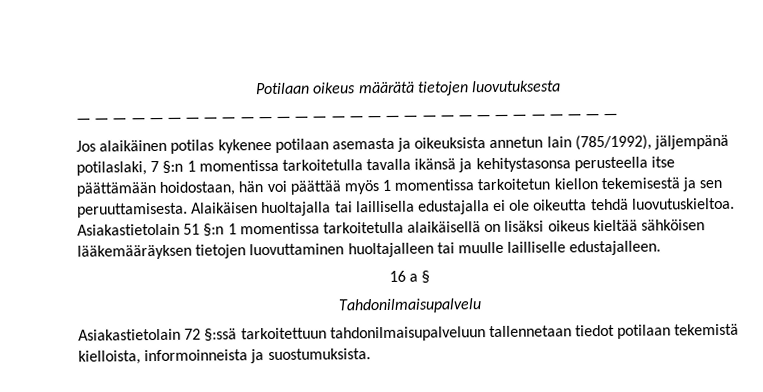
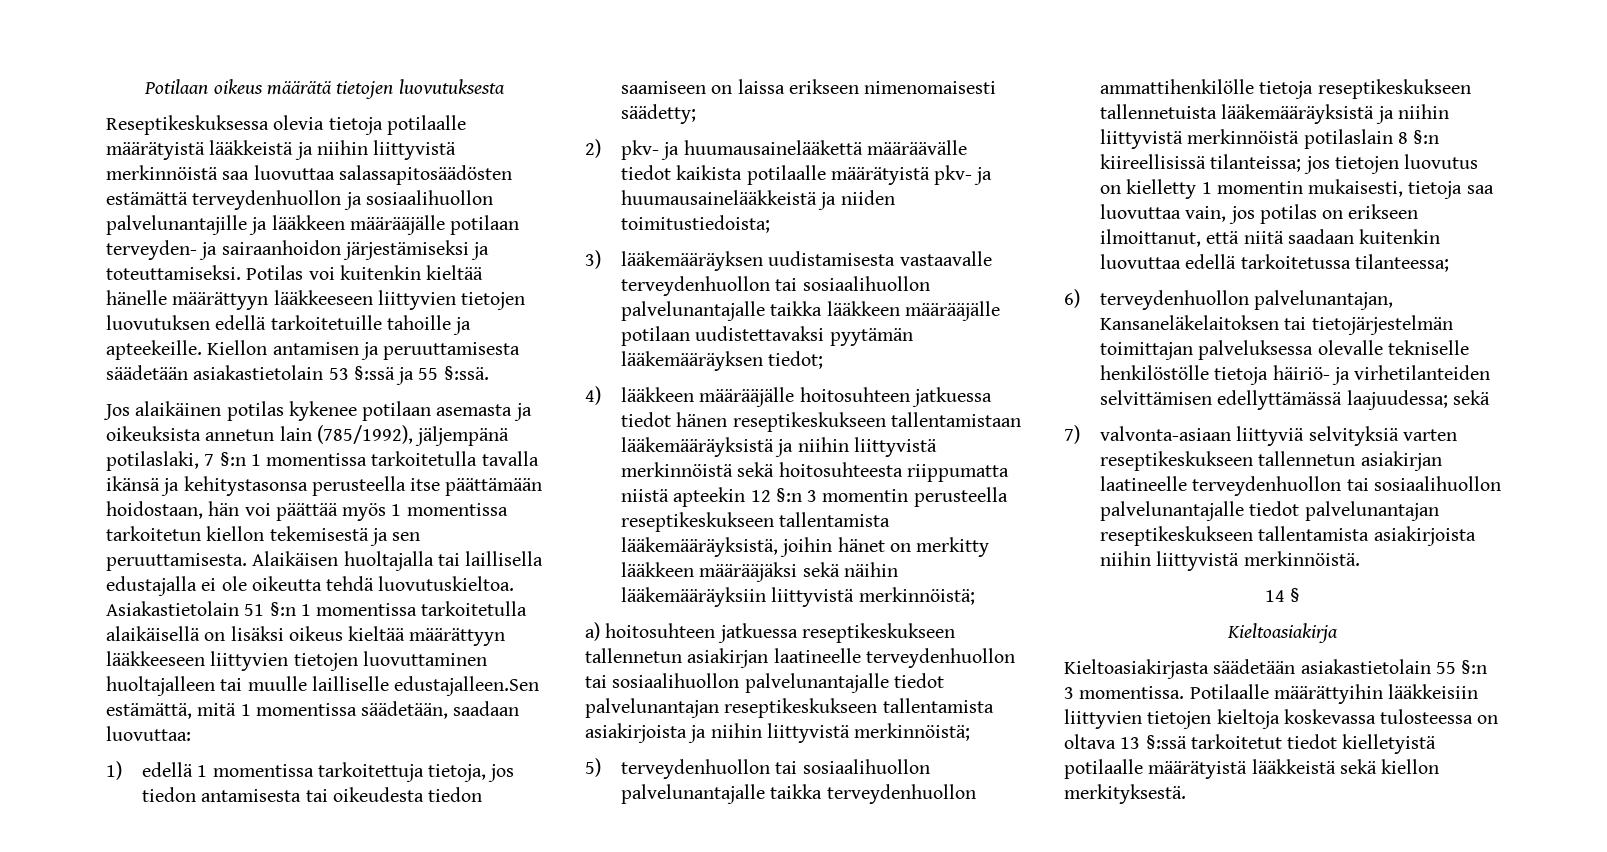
- — — — — — — — — — — — — — — — — — — — — — — — — — — — — — —
+ Reseptikeskuksessa olevia tietoja potilaalle määrätyistä lääkkeistä ja niihin liittyvistä merkinnöistä saa luovuttaa salassapitosäädösten estämättä terveydenhuollon ja sosiaalihuollon palvelunantajille ja lääkkeen määrääjälle potilaan terveyden- ja sairaanhoidon järjestämiseksi ja toteuttamiseksi. Potilas voi kuitenkin kieltää hänelle määrättyyn lääkkeeseen liittyvien tietojen luovutuksen edellä tarkoitetuille tahoille ja apteekeille. Kiellon antamisen ja peruuttamisesta säädetään asiakastietolain 53 §:ssä ja 55 §:ssä.
- Asiakastietolain 51 §:n 1 momentissa tarkoitetulla alaikäisellä on lisäksi oikeus kieltää sähköisen lääkemääräyksen tietojen luovuttaminen huoltajalleen tai muulle lailliselle edustajalleen.
- 16 a §
- Tahdonilmaisupalvelu
- Asiakastietolain 72 §:ssä tarkoitettuun tahdonilmaisupalveluun tallennetaan tiedot potilaan tekemistä kielloista, informoinneista ja suostumuksista.
+ Asiakastietolain 51 §:n 1 momentissa tarkoitetulla alaikäisellä on lisäksi oikeus kieltää määrättyyn lääkkeeseen liittyvien tietojen luovuttaminen huoltajalleen tai muulle lailliselle edustajalleen.Sen estämättä, mitä 1 momentissa säädetään, saadaan luovuttaa:
+ 1) edellä 1 momentissa tarkoitettuja tietoja, jos tiedon antamisesta tai oikeudesta tiedon saamiseen on laissa erikseen nimenomaisesti säädetty;
+ 2) pkv- ja huumausainelääkettä määräävälle tiedot kaikista potilaalle määrätyistä pkv- ja huumausainelääkkeistä ja niiden toimitustiedoista;
+ 3) lääkemääräyksen uudistamisesta vastaavalle terveydenhuollon tai sosiaalihuollon palvelunantajalle taikka lääkkeen määrääjälle potilaan uudistettavaksi pyytämän lääkemääräyksen tiedot;
+ 4) lääkkeen määrääjälle hoitosuhteen jatkuessa tiedot hänen reseptikeskukseen tallentamistaan lääkemääräyksistä ja niihin liittyvistä merkinnöistä sekä hoitosuhteesta riippumatta niistä apteekin 12 §:n 3 momentin perusteella reseptikeskukseen tallentamista lääkemääräyksistä, joihin hänet on merkitty lääkkeen määrääjäksi sekä näihin lääkemääräyksiin liittyvistä merkinnöistä;
+ a) hoitosuhteen jatkuessa reseptikeskukseen tallennetun asiakirjan laatineelle terveydenhuollon tai sosiaalihuollon palvelunantajalle tiedot palvelunantajan reseptikeskukseen tallentamista asiakirjoista ja niihin liittyvistä merkinnöistä;
+ 5) terveydenhuollon tai sosiaalihuollon palvelunantajalle taikka terveydenhuollon ammattihenkilölle tietoja reseptikeskukseen tallennetuista lääkemääräyksistä ja niihin liittyvistä merkinnöistä potilaslain 8 §:n kiireellisissä tilanteissa; jos tietojen luovutus on kielletty 1 momentin mukaisesti, tietoja saa luovuttaa vain, jos potilas on erikseen ilmoittanut, että niitä saadaan kuitenkin luovuttaa edellä tarkoitetussa tilanteessa;
+ 6) terveydenhuollon palvelunantajan, Kansaneläkelaitoksen tai tietojärjestelmän toimittajan palveluksessa olevalle tekniselle henkilöstölle tietoja häiriö- ja virhetilanteiden selvittämisen edellyttämässä laajuudessa; sekä
+ 7) valvonta-asiaan liittyviä selvityksiä varten reseptikeskukseen tallennetun asiakirjan laatineelle terveydenhuollon tai sosiaalihuollon palvelunantajalle tiedot palvelunantajan reseptikeskukseen tallentamista asiakirjoista niihin liittyvistä merkinnöistä.
+ 14 §
+ Kieltoasiakirja
+ Kieltoasiakirjasta säädetään asiakastietolain 55 §:n 3 momentissa. Potilaalle määrättyihin lääkkeisiin liittyvien tietojen kieltoja koskevassa tulosteessa on oltava 13 §:ssä tarkoitetut tiedot kielletyistä potilaalle määrätyistä lääkkeistä sekä kiellon merkityksestä.

